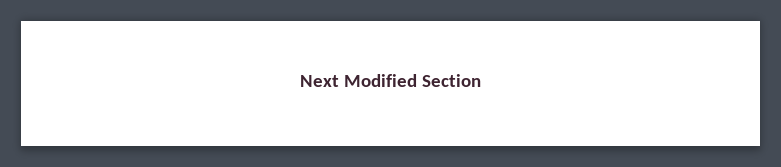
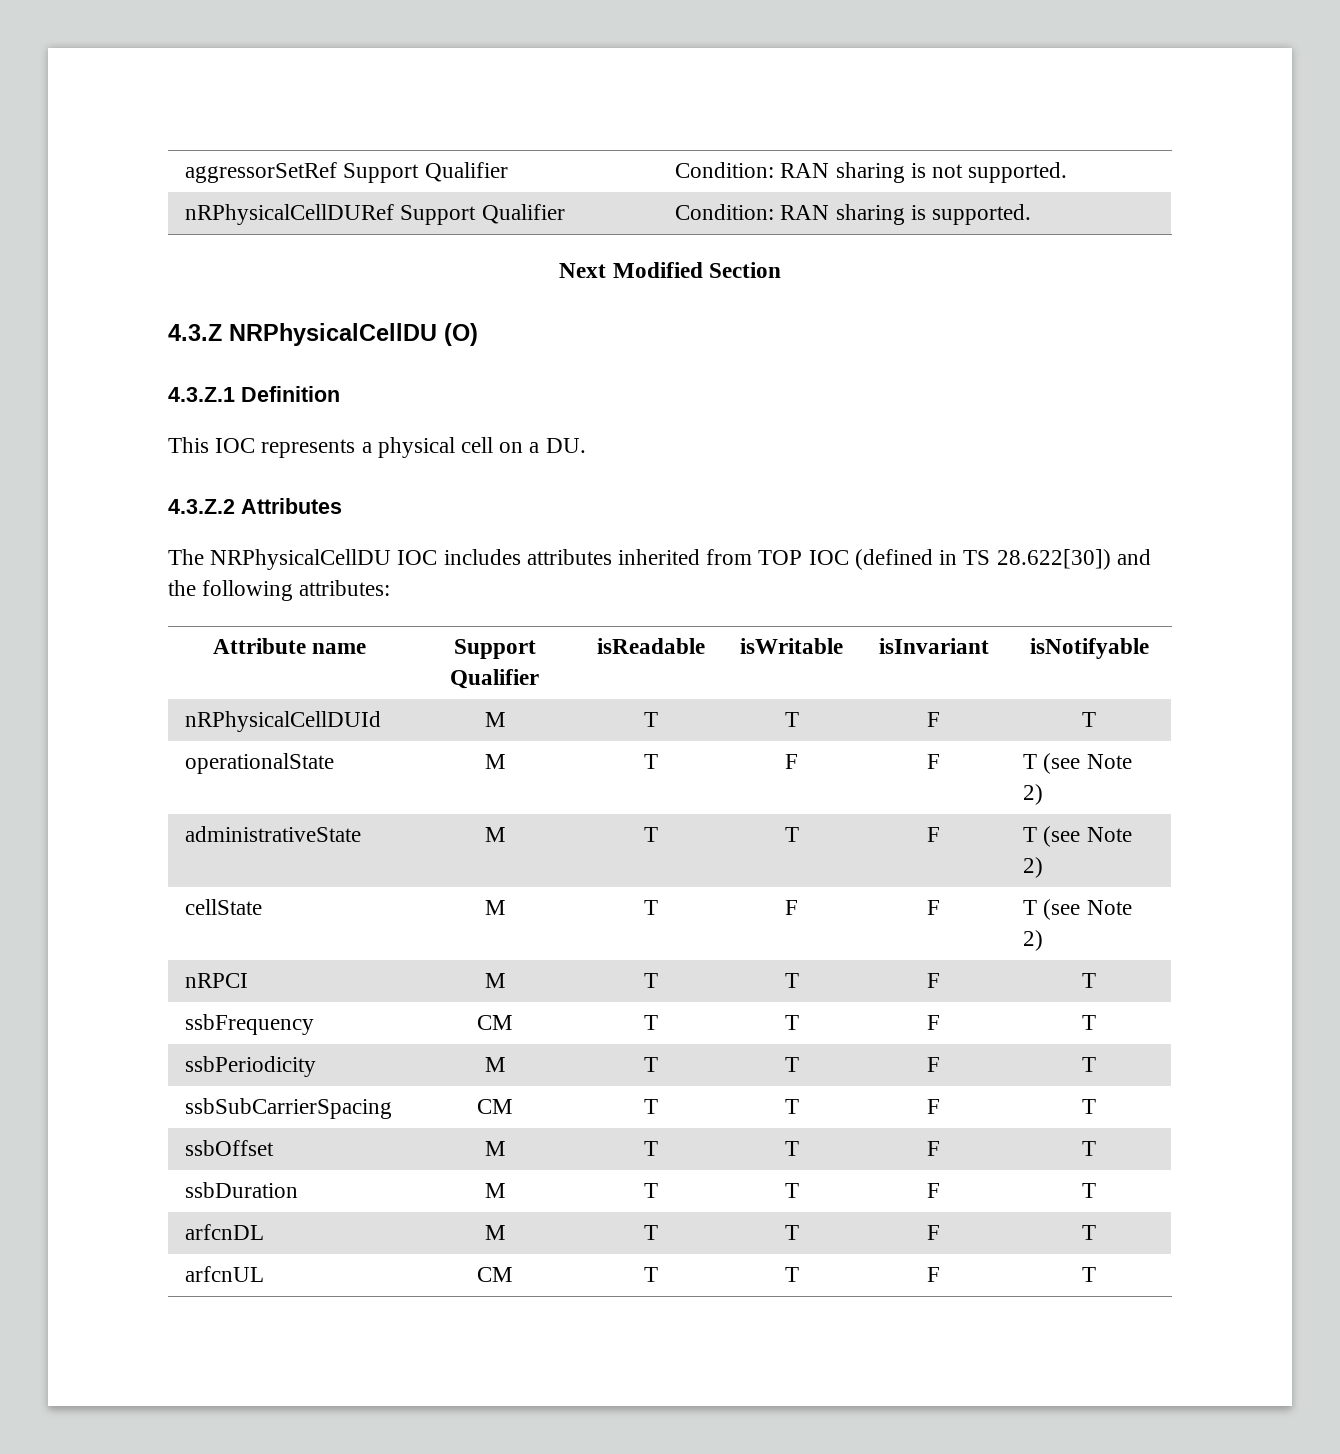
+ aggressorSetRef Support Qualifier | Condition: RAN sharing is not supported.
+ nRPhysicalCellDURef Support Qualifier | Condition: RAN sharing is supported.
  Next Modified Section
+ 4.3.Z NRPhysicalCellDU (O)
+ 4.3.Z.1 Definition
+ This IOC represents a physical cell on a DU.
+ 4.3.Z.2 Attributes
+ The NRPhysicalCellDU IOC includes attributes inherited from TOP IOC (defined in TS 28.622[30]) and the following attributes:
+ Attribute name | Support Qualifier | isReadable | isWritable | isInvariant | isNotifyable
+ nRPhysicalCellDUId | M | T | T | F | T
+ operationalState | M | T | F | F | T (see Note 2)
+ administrativeState | M | T | T | F | T (see Note 2)
+ cellState | M | T | F | F | T (see Note 2)
+ nRPCI | M | T | T | F | T
+ ssbFrequency | CM | T | T | F | T
+ ssbPeriodicity | M | T | T | F | T
+ ssbSubCarrierSpacing | CM | T | T | F | T
+ ssbOffset | M | T | T | F | T
+ ssbDuration | M | T | T | F | T
+ arfcnDL | M | T | T | F | T
+ arfcnUL | CM | T | T | F | T

